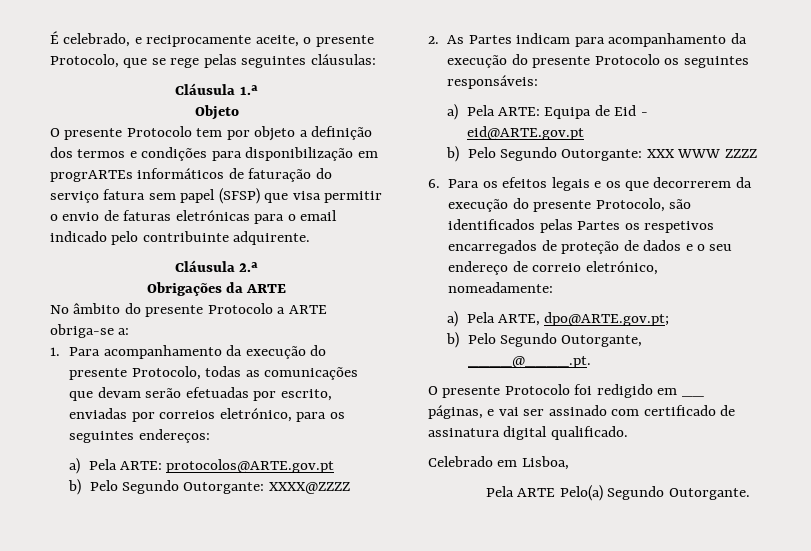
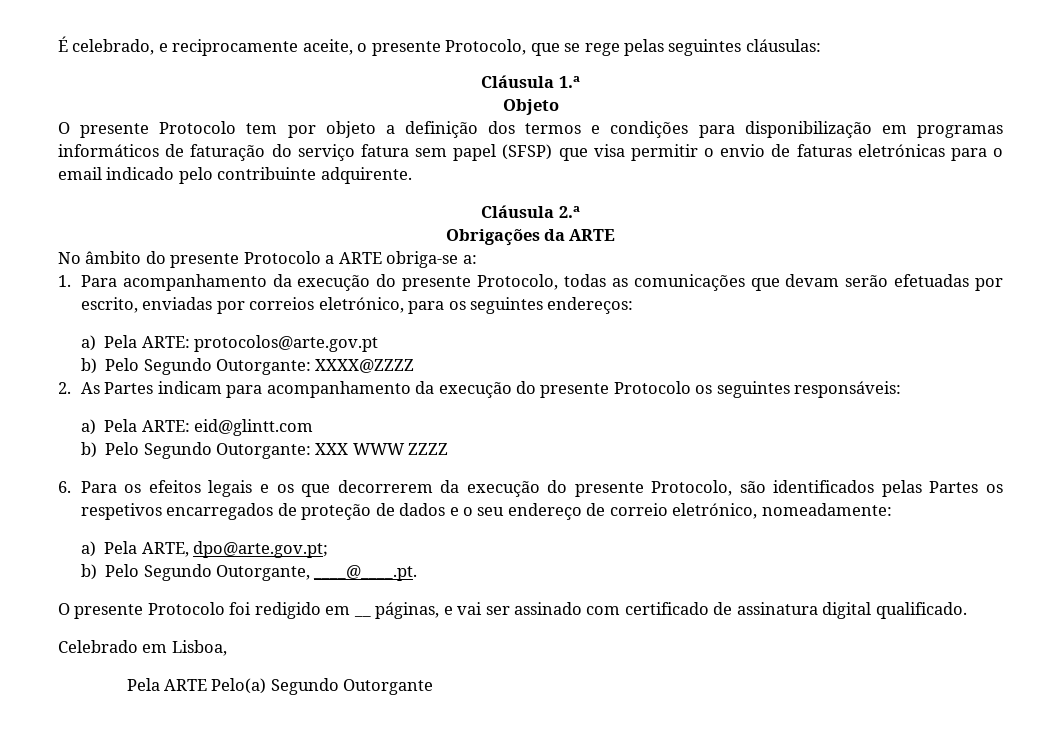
- O presente Protocolo tem por objeto a definição dos termos e condições para disponibilização em progrARTEs informáticos de faturação do serviço fatura sem papel (SFSP) que visa permitir o envio de faturas eletrónicas para o email indicado pelo contribuinte adquirente.
+ O presente Protocolo tem por objeto a definição dos termos e condições para disponibilização em programas informáticos de faturação do serviço fatura sem papel (SFSP) que visa permitir o envio de faturas eletrónicas para o email indicado pelo contribuinte adquirente.
- a) Pela ARTE: protocolos@ARTE.gov.pt
+ a) Pela ARTE: protocolos@arte.gov.pt
- a) Pela ARTE: Equipa de Eid - eid@ARTE.gov.pt
+ a) Pela ARTE: eid@glintt.com
- a) Pela ARTE, dpo@ARTE.gov.pt;
+ a) Pela ARTE, dpo@arte.gov.pt;
- Pela ARTE Pelo(a) Segundo Outorgante.
+ Pela ARTE Pelo(a) Segundo Outorgante

